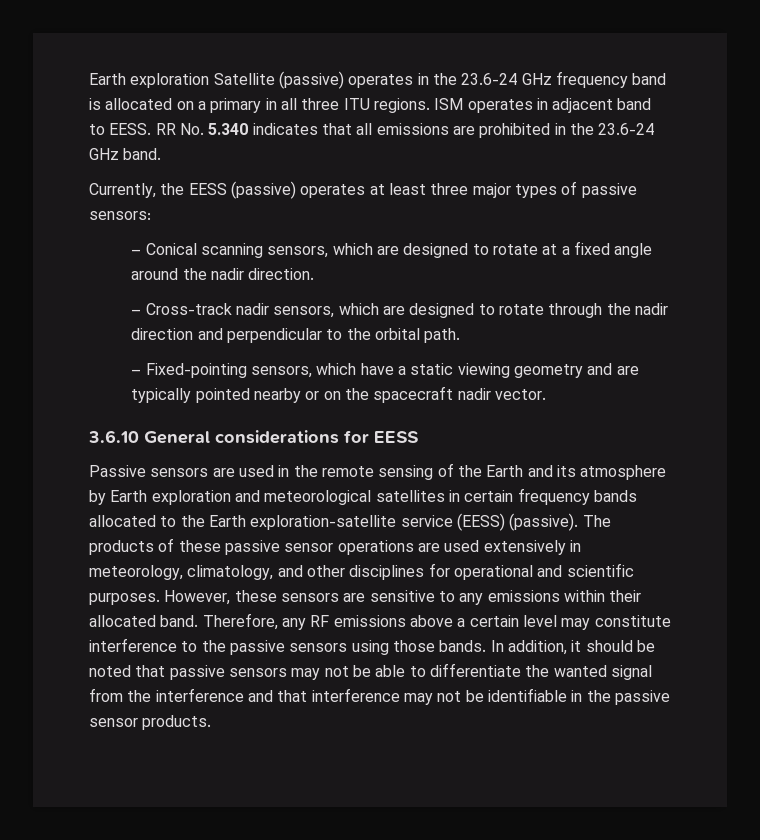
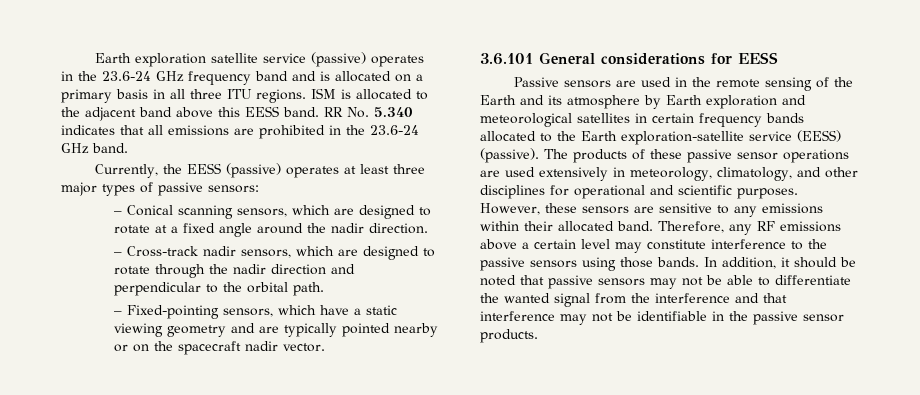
- Earth exploration Satellite (passive) operates in the 23.6-24 GHz frequency band is allocated on a primary in all three ITU regions.
+ Earth exploration satellite service (passive) operates in the 23.6-24 GHz frequency band and is allocated on a primary basis in all three ITU regions.
- ISM operates in adjacent band to EESS.
+ ISM is allocated to the adjacent band above this EESS band.
- 3.6.10 General considerations for EESS
+ 3.6.101 General considerations for EESS

